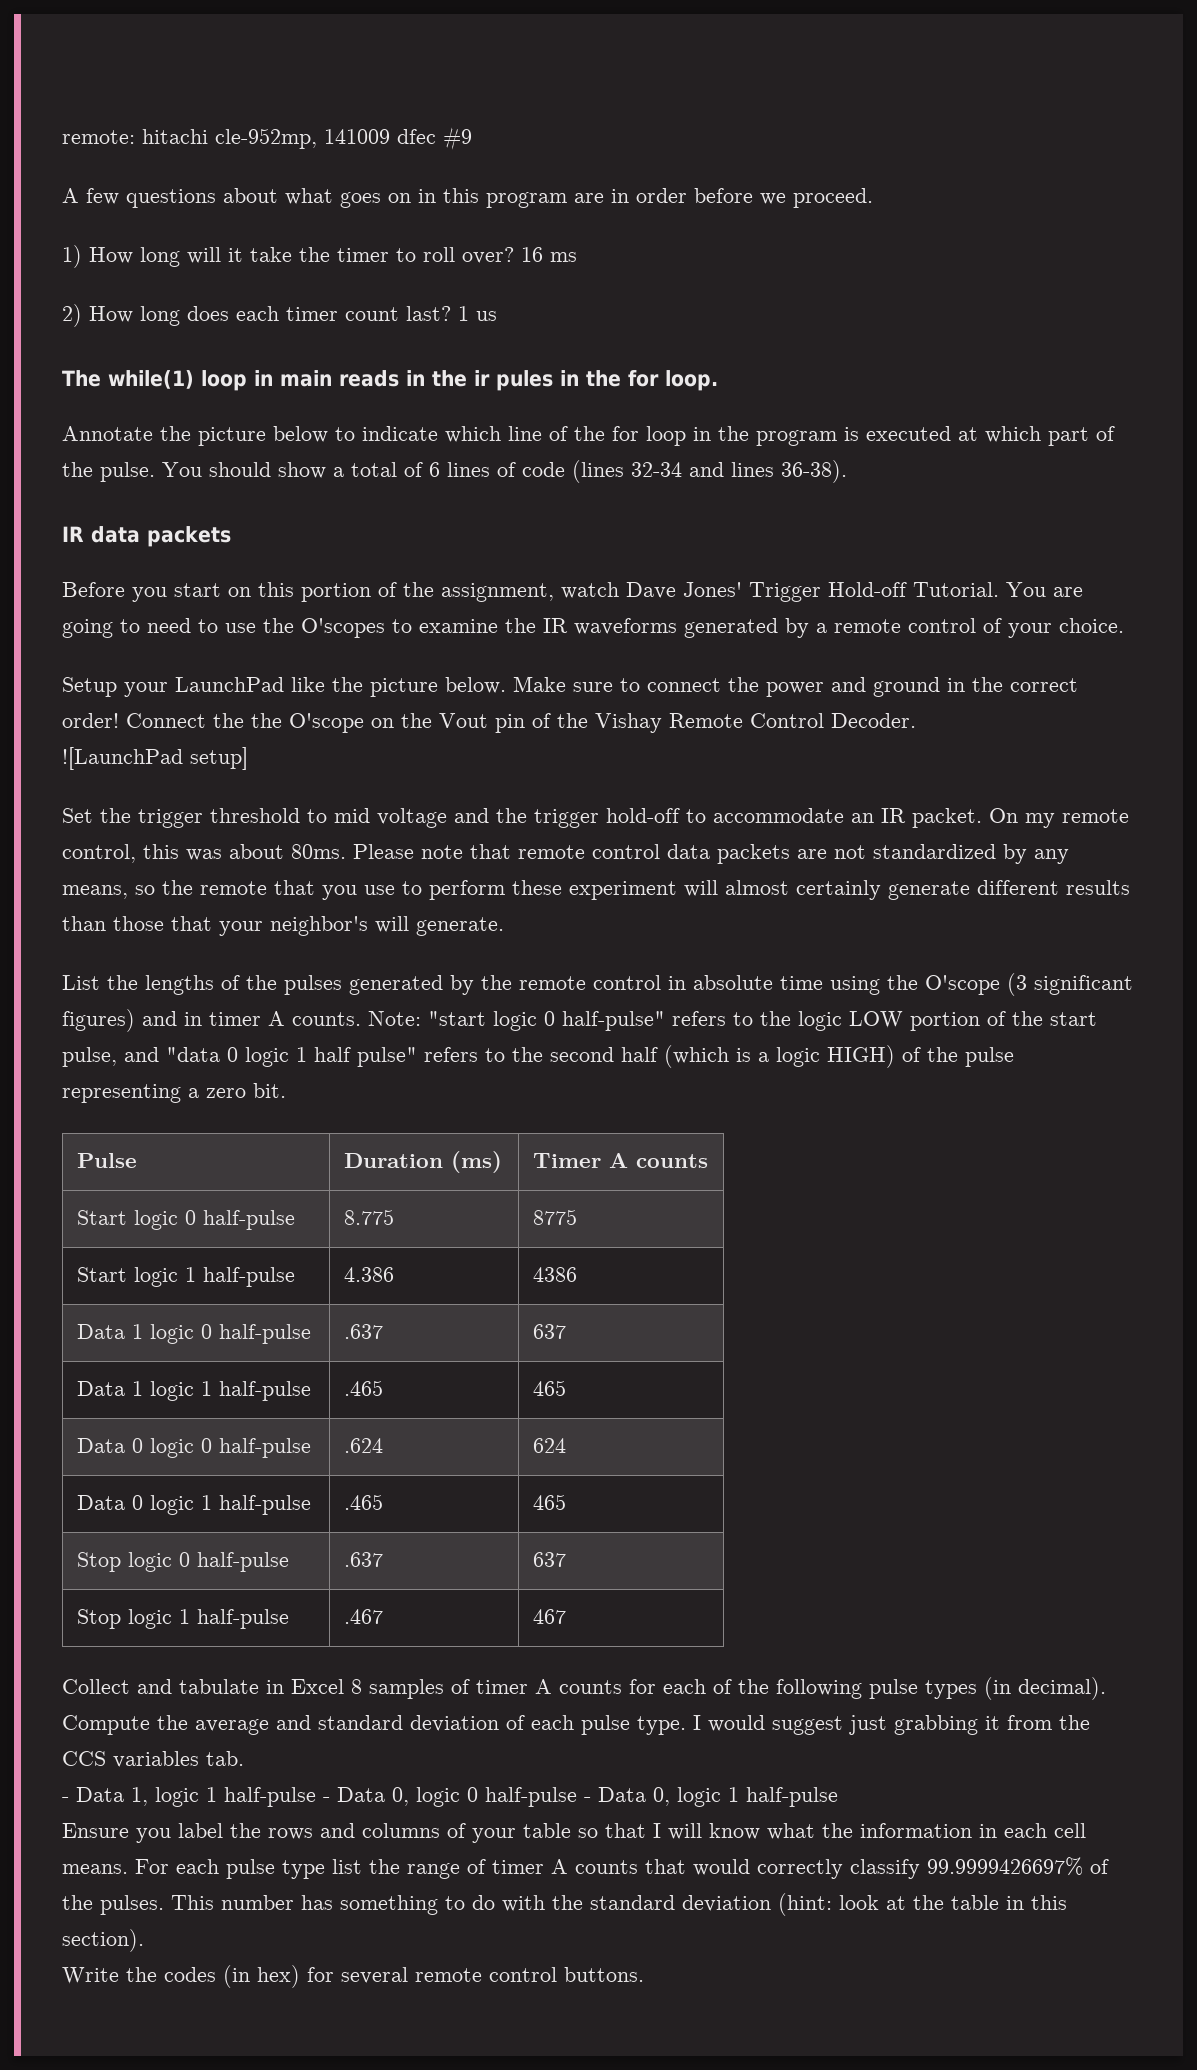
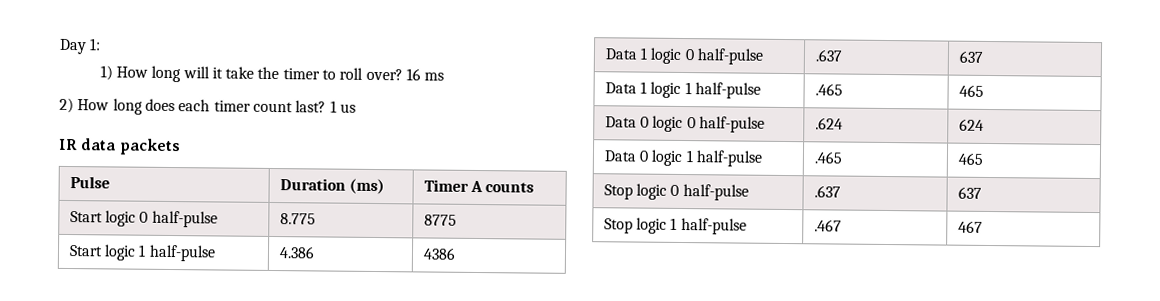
- remote: hitachi cle-952mp, 141009 dfec #9
- A few questions about what goes on in this program are in order before we proceed.
+ Day 1:
- The while(1) loop in main reads in the ir pules in the for loop.
- Annotate the picture below to indicate which line of the for loop in the program is executed at which part of the pulse. You should show a total of 6 lines of code (lines 32-34 and lines 36-38).
  IR data packets
- Before you start on this portion of the assignment, watch Dave Jones' Trigger Hold-off Tutorial. You are going to need to use the O'scopes to examine the IR waveforms generated by a remote control of your choice.
- Setup your LaunchPad like the picture below. Make sure to connect the power and ground in the correct order! Connect the the O'scope on the Vout pin of the Vishay Remote Control Decoder.
- ![LaunchPad setup]
- Set the trigger threshold to mid voltage and the trigger hold-off to accommodate an IR packet. On my remote control, this was about 80ms. Please note that remote control data packets are not standardized by any means, so the remote that you use to perform these experiment will almost certainly generate different results than those that your neighbor's will generate.
- List the lengths of the pulses generated by the remote control in absolute time using the O'scope (3 significant figures) and in timer A counts. Note: "start logic 0 half-pulse" refers to the logic LOW portion of the start pulse, and "data 0 logic 1 half pulse" refers to the second half (which is a logic HIGH) of the pulse representing a zero bit.
- Collect and tabulate in Excel 8 samples of timer A counts for each of the following pulse types (in decimal). Compute the average and standard deviation of each pulse type. I would suggest just grabbing it from the CCS variables tab.
- - Data 1, logic 1 half-pulse - Data 0, logic 0 half-pulse - Data 0, logic 1 half-pulse
- Ensure you label the rows and columns of your table so that I will know what the information in each cell means. For each pulse type list the range of timer A counts that would correctly classify 99.9999426697% of the pulses. This number has something to do with the standard deviation (hint: look at the table in this section).
- Write the codes (in hex) for several remote control buttons.

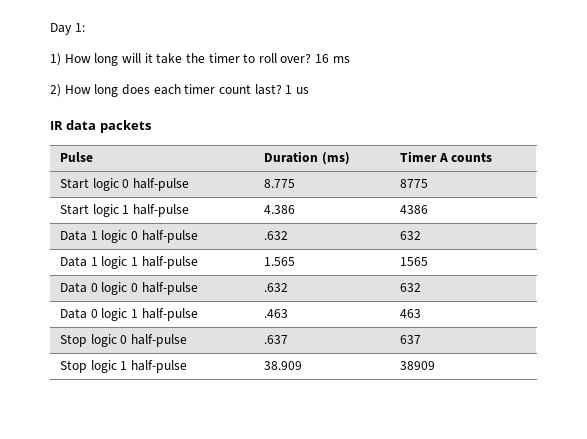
- Data 1 logic 0 half-pulse | .637 | 637
+ Data 1 logic 0 half-pulse | .632 | 632
- Data 1 logic 1 half-pulse | .465 | 465
+ Data 1 logic 1 half-pulse | 1.565 | 1565
- Data 0 logic 0 half-pulse | .624 | 624
+ Data 0 logic 0 half-pulse | .632 | 632
- Data 0 logic 1 half-pulse | .465 | 465
+ Data 0 logic 1 half-pulse | .463 | 463
- Stop logic 1 half-pulse | .467 | 467
+ Stop logic 1 half-pulse | 38.909 | 38909

